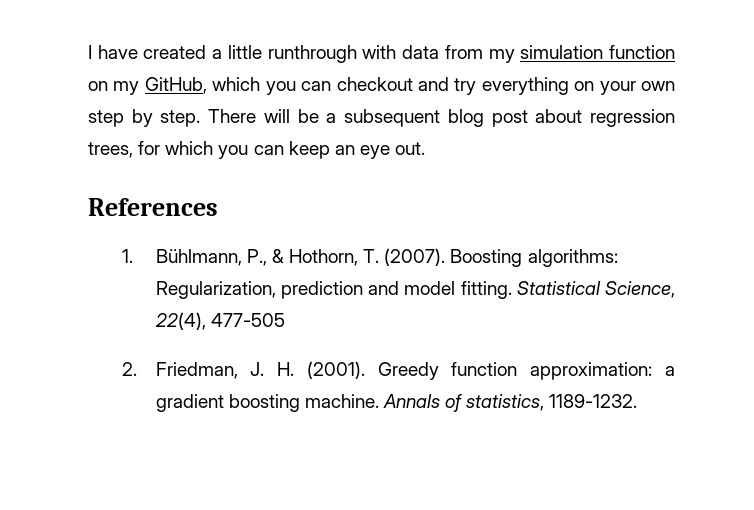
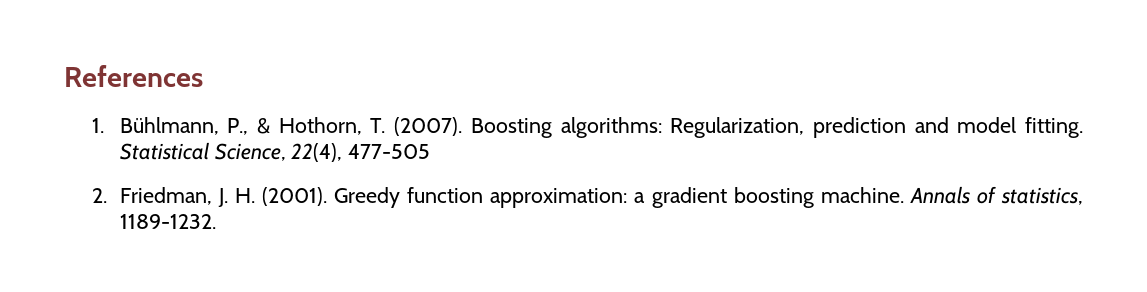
- I have created a little runthrough with data from my simulation function on my GitHub, which you can checkout and try everything on your own step by step. There will be a subsequent blog post about regression trees, for which you can keep an eye out.

